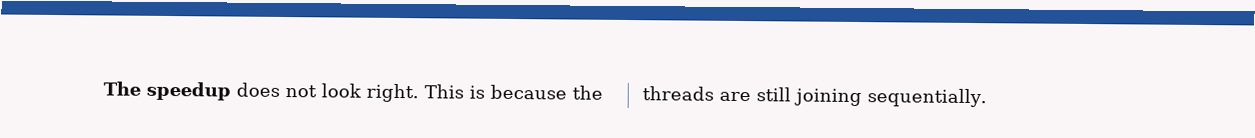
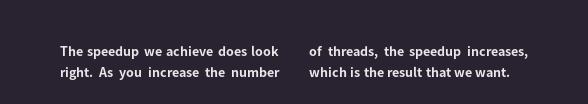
- The speedup does not look right. This is because the threads are still joining sequentially.
+ The speedup we achieve does look right. As you increase the number of threads, the speedup increases, which is the result that we want.

